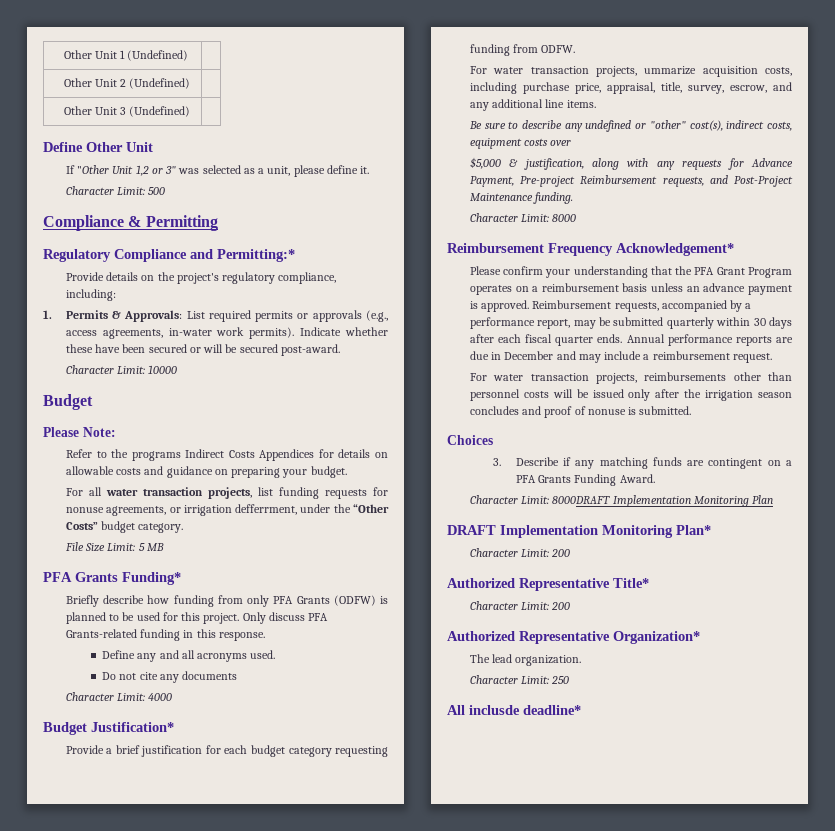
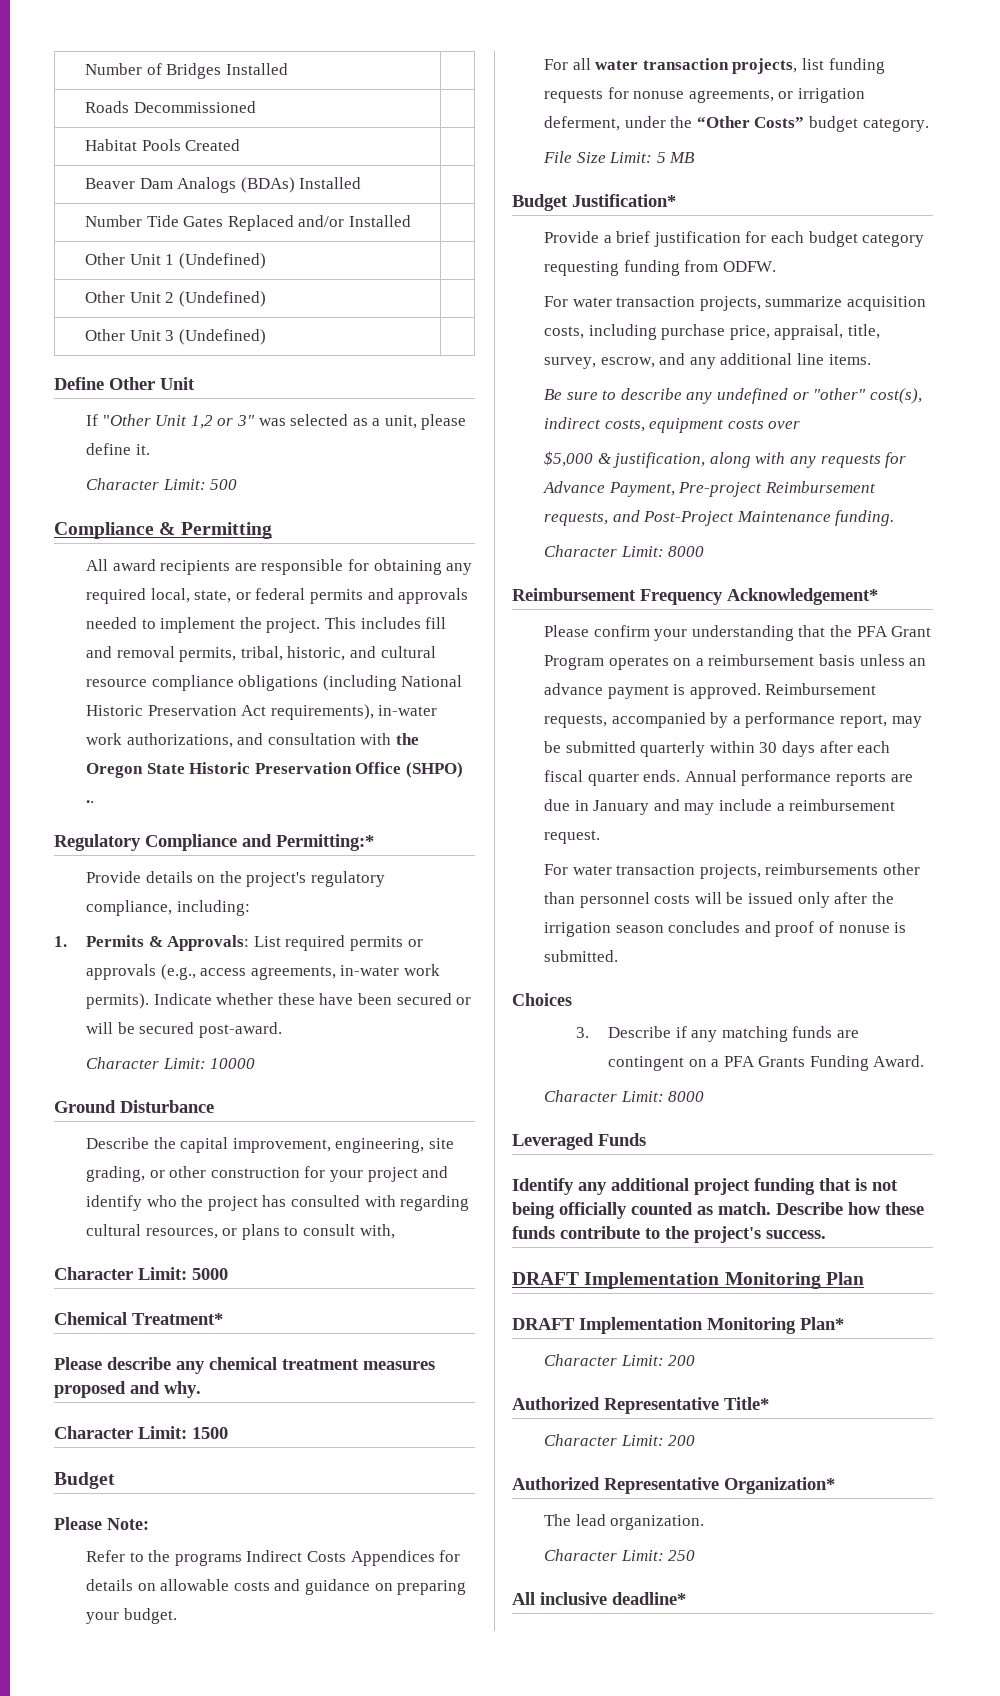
+ Number of Bridges Installed |
+ Roads Decommissioned |
+ Habitat Pools Created |
+ Beaver Dam Analogs (BDAs) Installed |
+ Number Tide Gates Replaced and/or Installed |
+ All award recipients are responsible for obtaining any required local, state, or federal permits and approvals needed to implement the project. This includes fill and removal permits, tribal, historic, and cultural resource compliance obligations (including National Historic Preservation Act requirements), in-water work authorizations, and consultation with the Oregon State Historic Preservation Office (SHPO) ..
+ Ground Disturbance
+ Describe the capital improvement, engineering, site grading, or other construction for your project and identify who the project has consulted with regarding cultural resources, or plans to consult with,
+ Character Limit: 5000
+ Chemical Treatment*
+ Please describe any chemical treatment measures proposed and why.
+ Character Limit: 1500
- For all water transaction projects, list funding requests for nonuse agreements, or irrigation defferrment, under the “Other Costs” budget category.
+ For all water transaction projects, list funding requests for nonuse agreements, or irrigation deferment, under the “Other Costs” budget category.
- PFA Grants Funding*
- Briefly describe how funding from only PFA Grants (ODFW) is planned to be used for this project. Only discuss PFA Grants-related funding in this response.
- Define any and all acronyms used.
- Do not cite any documents
- Character Limit: 4000
- For water transaction projects, ummarize acquisition costs, including purchase price, appraisal, title, survey, escrow, and any additional line items.
+ For water transaction projects, summarize acquisition costs, including purchase price, appraisal, title, survey, escrow, and any additional line items.
- Annual performance reports are due in December and may include a reimbursement request.
+ Annual performance reports are due in January and may include a reimbursement request.
  3. Describe if any matching funds are contingent on a PFA Grants Funding Award.
- Character Limit: 8000DRAFT Implementation Monitoring Plan
+ Character Limit: 8000
+ Leveraged Funds
+ Identify any additional project funding that is not being officially counted as match. Describe how these funds contribute to the project's success.
+ DRAFT Implementation Monitoring Plan
- All inclusde deadline*
+ All inclusive deadline*

